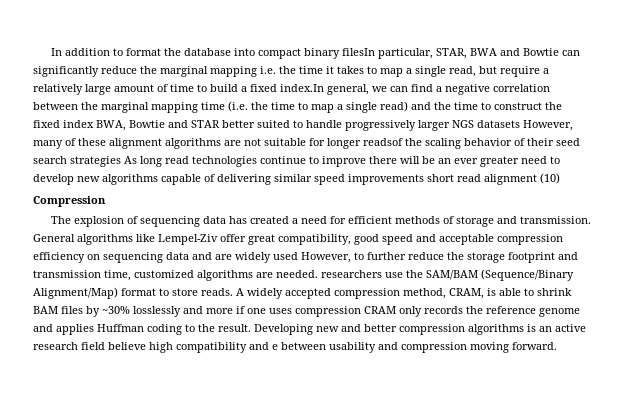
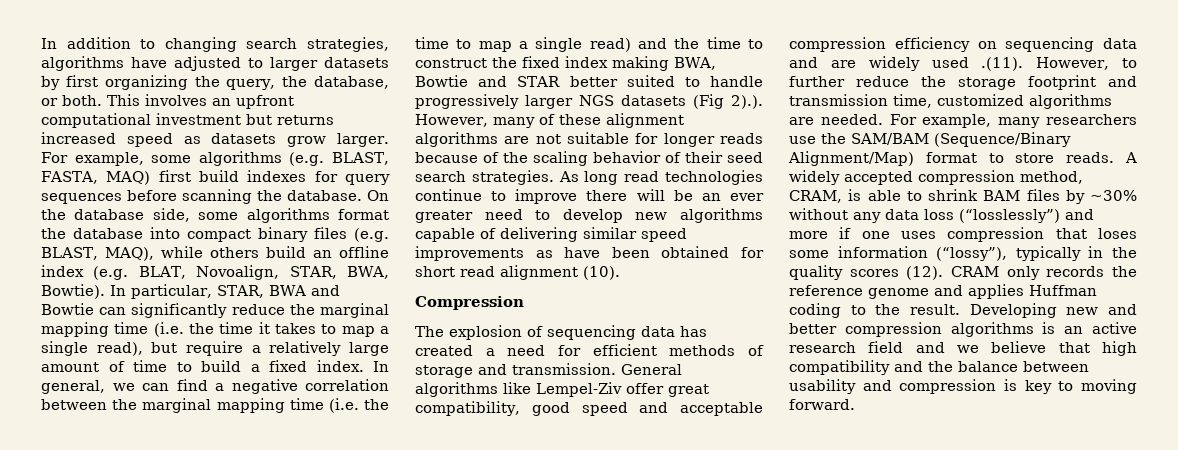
- In addition to format the database into compact binary filesIn particular, STAR, BWA and Bowtie can significantly reduce the marginal mapping i.e. the time it takes to map a single read, but require a relatively large amount of time to build a fixed index.In general, we can find a negative correlation between the marginal mapping time (i.e. the time to map a single read) and the time to construct the fixed index BWA, Bowtie and STAR better suited to handle progressively larger NGS datasets However, many of these alignment algorithms are not suitable for longer readsof the scaling behavior of their seed search strategies As long read technologies continue to improve there will be an ever greater need to develop new algorithms capable of delivering similar speed improvements short read alignment (10)
+ In addition to changing search strategies, algorithms have adjusted to larger datasets by first organizing the query, the database, or both. This involves an upfront computational investment but returns increased speed as datasets grow larger. For example, some algorithms (e.g. BLAST, FASTA, MAQ) first build indexes for query sequences before scanning the database. On the database side, some algorithms format the database into compact binary files (e.g. BLAST, MAQ), while others build an offline index (e.g. BLAT, Novoalign, STAR, BWA, Bowtie). In particular, STAR, BWA and Bowtie can significantly reduce the marginal mapping time (i.e. the time it takes to map a single read), but require a relatively large amount of time to build a fixed index. In general, we can find a negative correlation between the marginal mapping time (i.e. the time to map a single read) and the time to construct the fixed index making BWA, Bowtie and STAR better suited to handle progressively larger NGS datasets (Fig 2).). However, many of these alignment algorithms are not suitable for longer reads because of the scaling behavior of their seed search strategies. As long read technologies continue to improve there will be an ever greater need to develop new algorithms capable of delivering similar speed improvements as have been obtained for short read alignment (10).
- General algorithms like Lempel-Ziv offer great compatibility, good speed and acceptable compression efficiency on sequencing data and are widely used However, to further reduce the storage footprint and transmission time, customized algorithms are needed. researchers use the SAM/BAM (Sequence/Binary Alignment/Map) format to store reads.
+ General algorithms like Lempel-Ziv offer great compatibility, good speed and acceptable compression efficiency on sequencing data and are widely used .(11). However, to further reduce the storage footprint and transmission time, customized algorithms are needed. For example, many researchers use the SAM/BAM (Sequence/Binary Alignment/Map) format to store reads.
- A widely accepted compression method, CRAM, is able to shrink BAM files by ~30% losslessly and more if one uses compression CRAM only records the reference genome and applies Huffman coding to the result.
+ A widely accepted compression method, CRAM, is able to shrink BAM files by ~30% without any data loss (“losslessly”) and more if one uses compression that loses some information (“lossy”), typically in the quality scores (12). CRAM only records the reference genome and applies Huffman coding to the result.
- Developing new and better compression algorithms is an active research field believe high compatibility and e between usability and compression moving forward.
+ Developing new and better compression algorithms is an active research field and we believe that high compatibility and the balance between usability and compression is key to moving forward.

